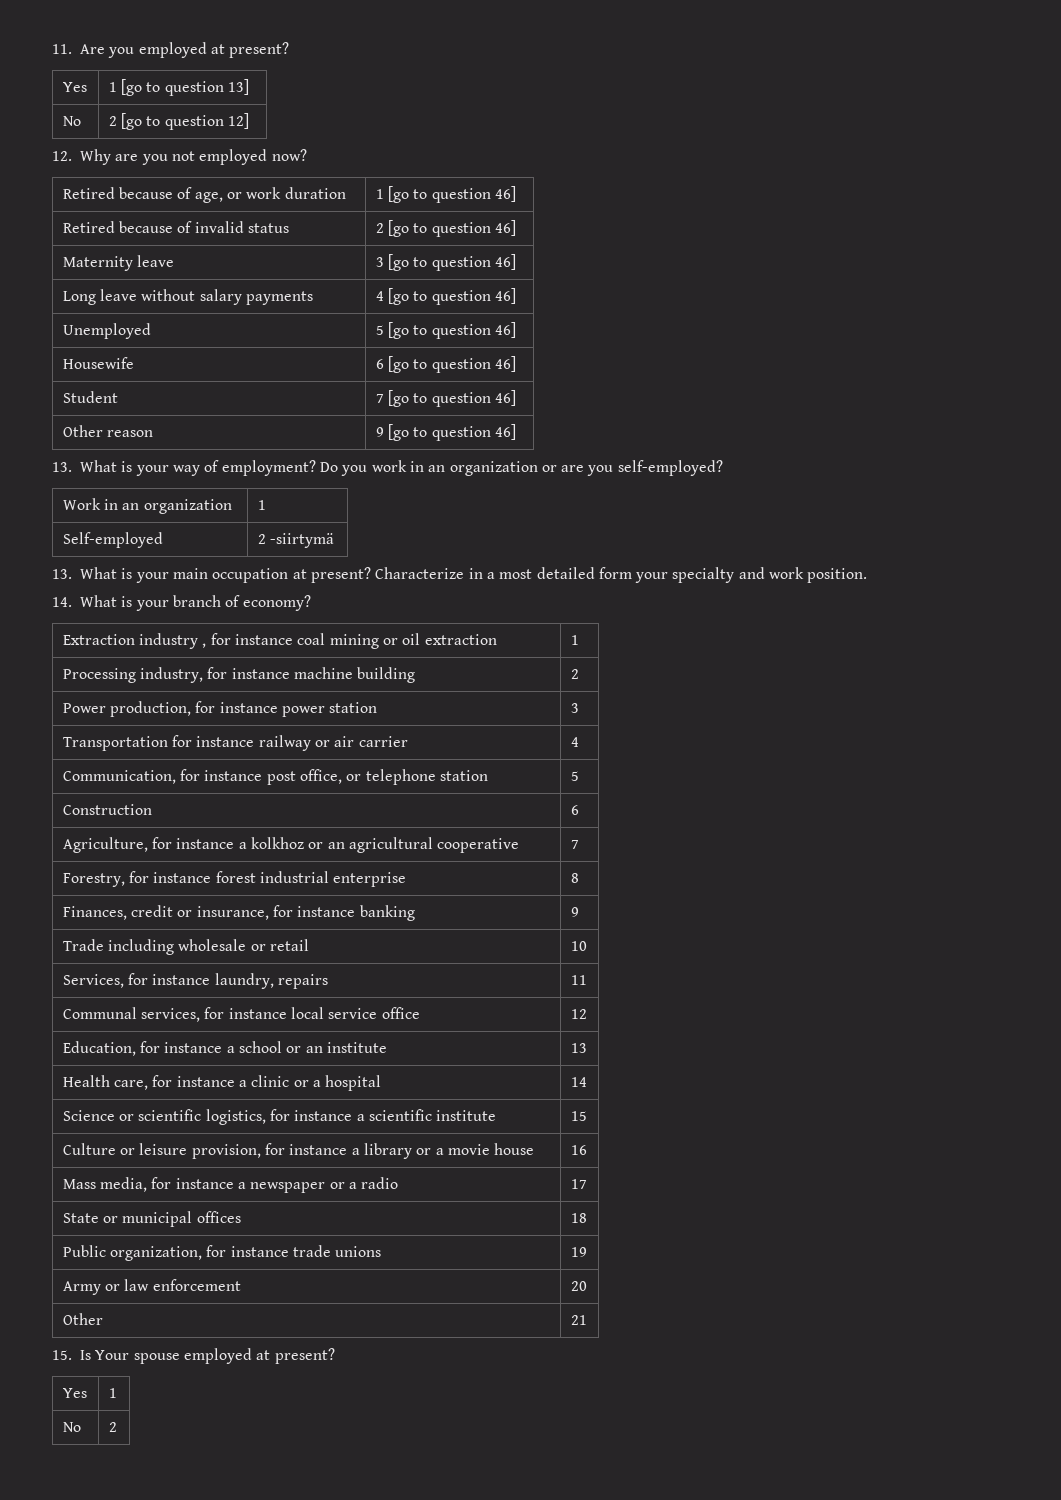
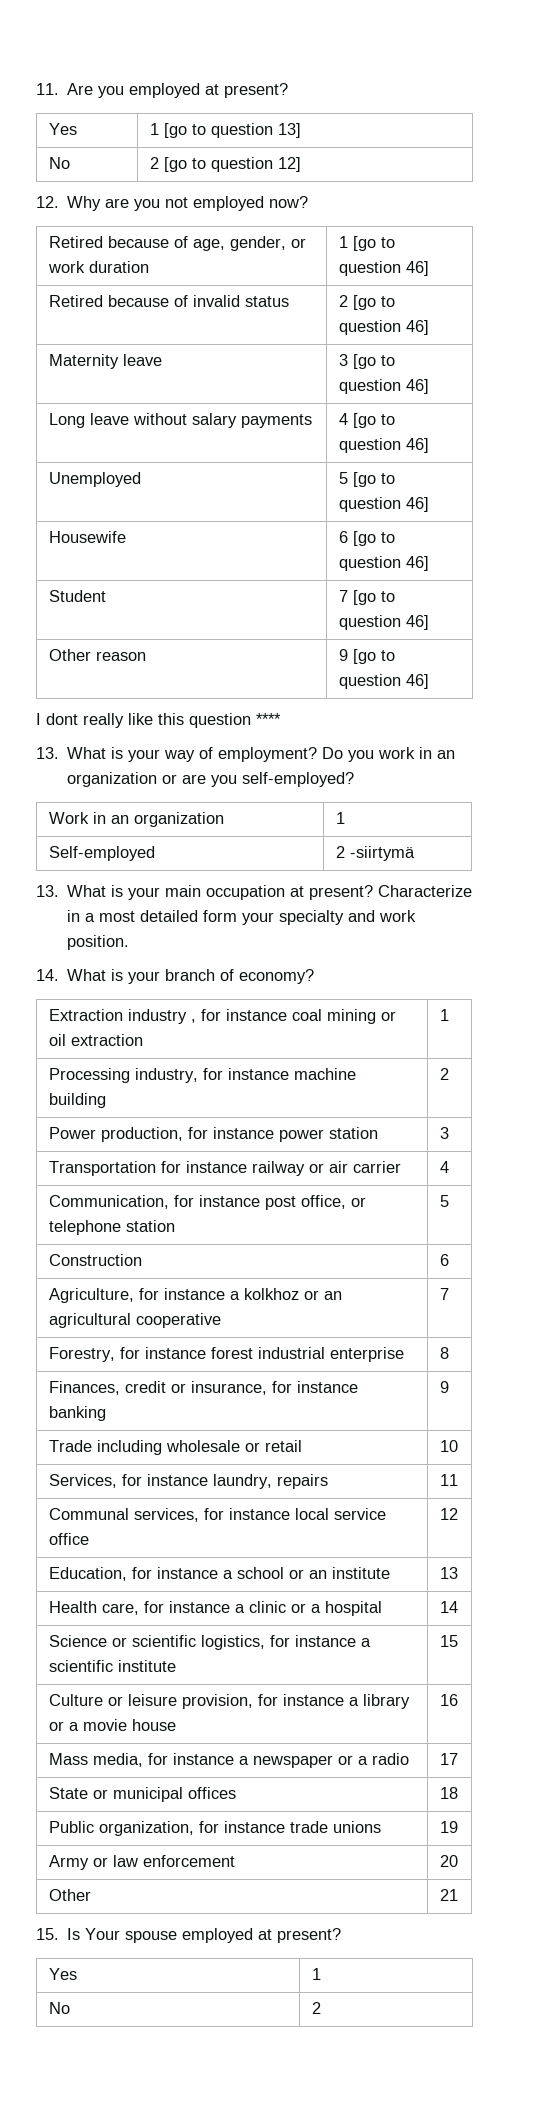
- Retired because of age, or work duration | 1 [go to question 46]
+ Retired because of age, gender, or work duration | 1 [go to question 46]
+ I dont really like this question ****

